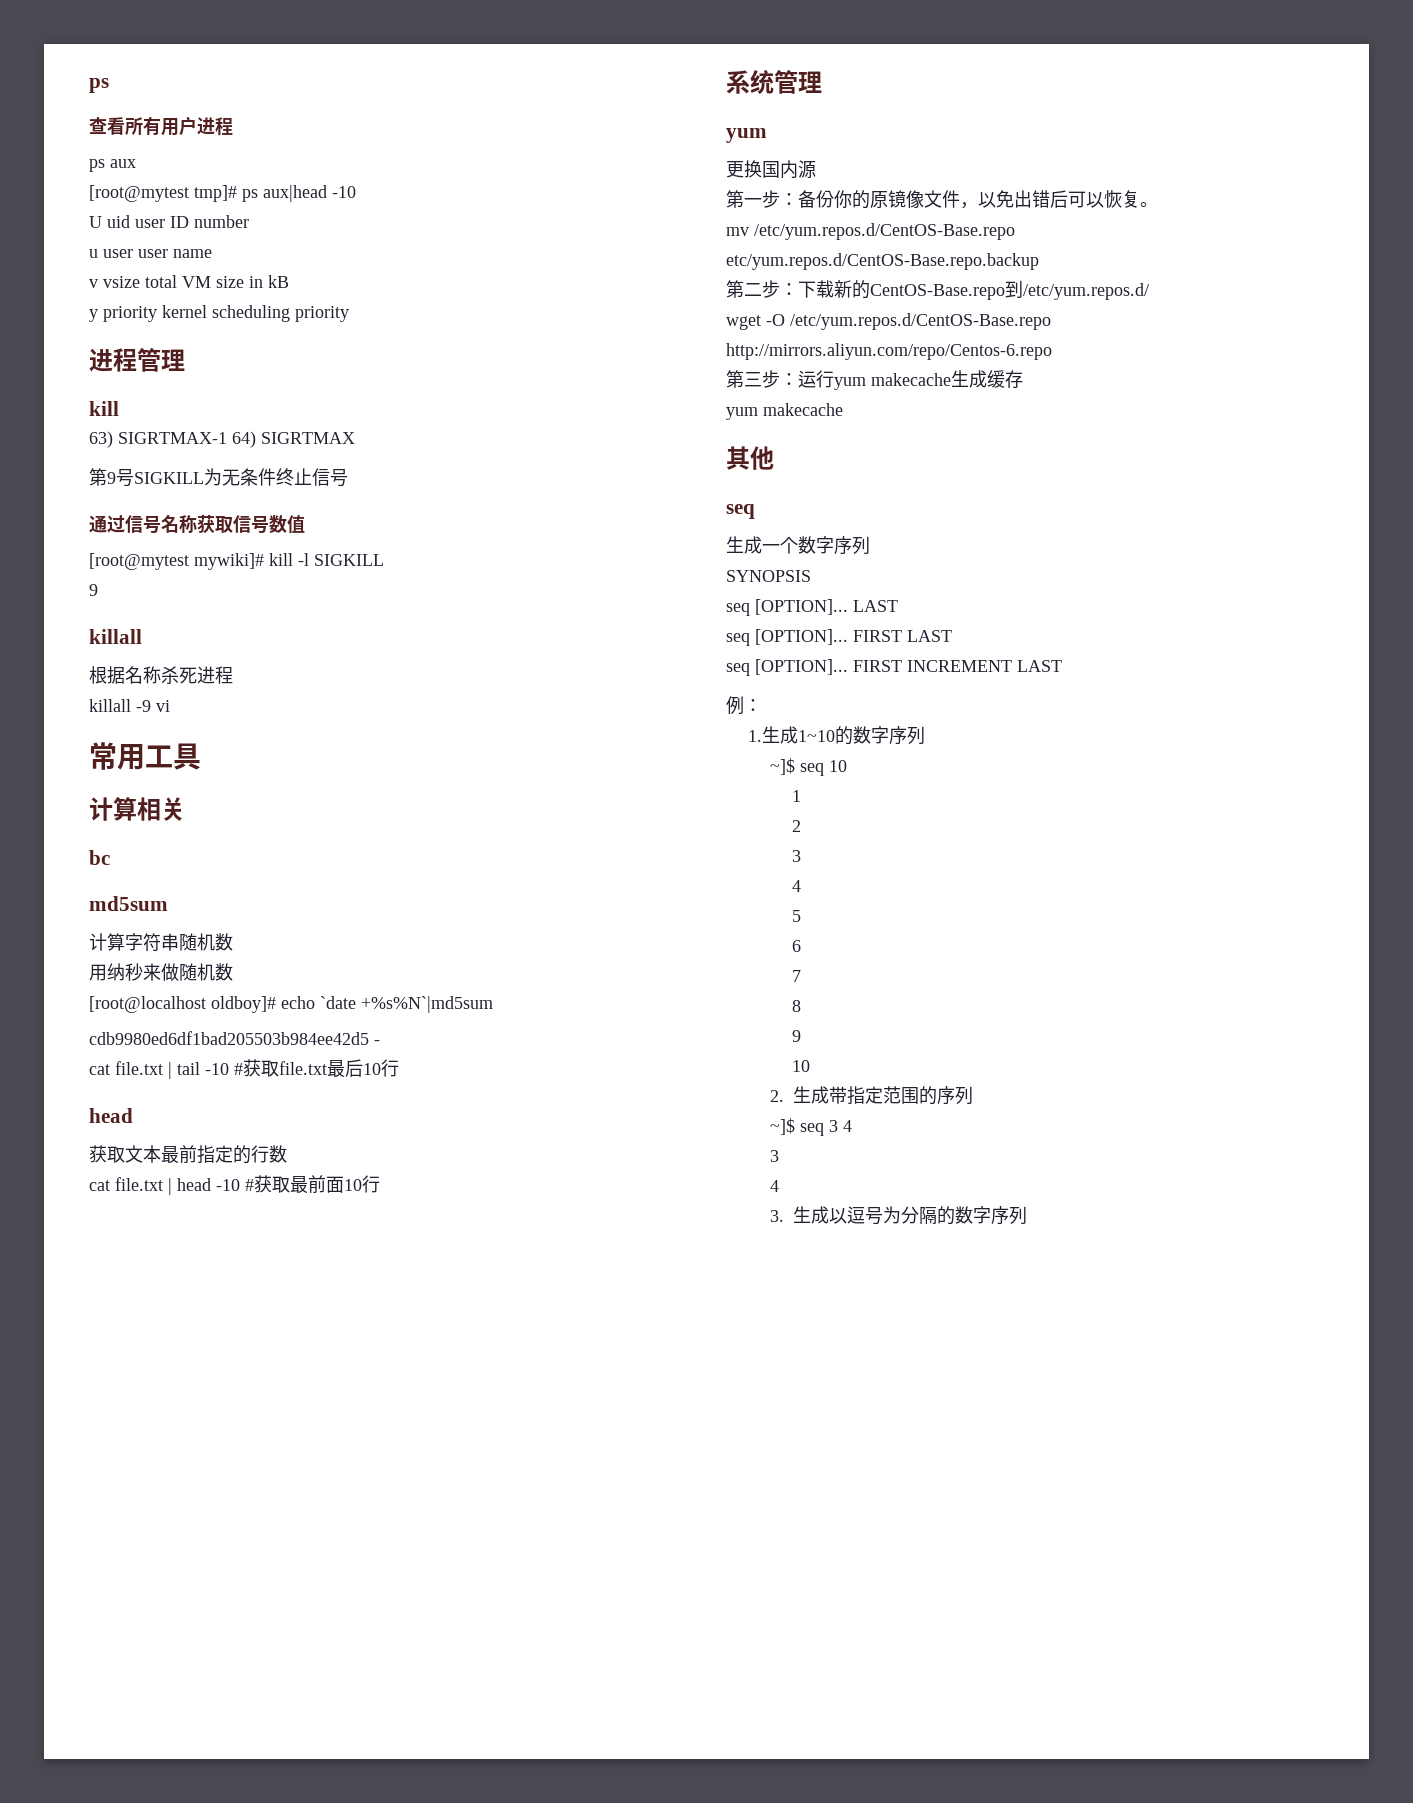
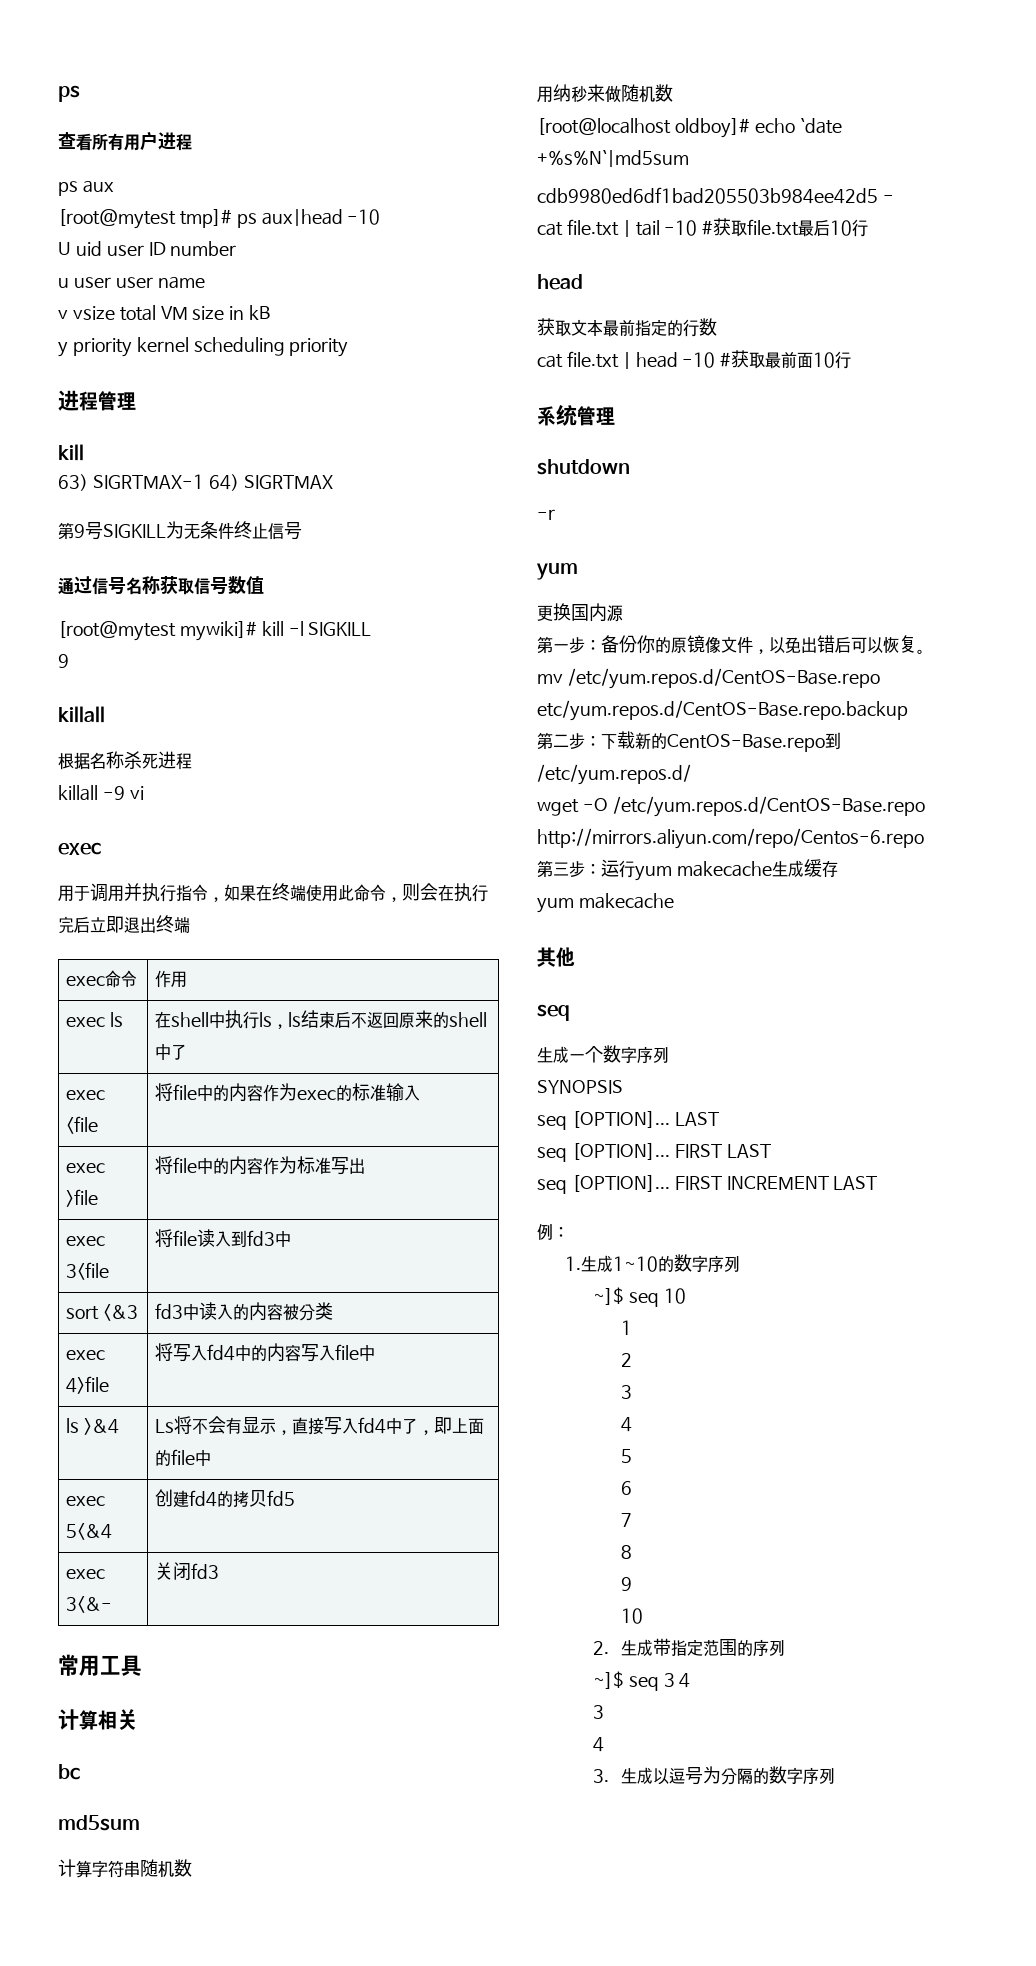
  killall -9 vi
+ exec
+ 用于调用并执行指令，如果在终端使用此命令，则会在执行完后立即退出终端
+ exec命令 | 作用
+ exec ls | 在shell中执行ls，ls结束后不返回原来的shell中了
+ exec <file | 将file中的内容作为exec的标准输入
+ exec >file | 将file中的内容作为标准写出
+ exec 3<file | 将file读入到fd3中
+ sort <&3 | fd3中读入的内容被分类
+ exec 4>file | 将写入fd4中的内容写入file中
+ ls >&4 | Ls将不会有显示，直接写入fd4中了，即上面的file中
+ exec 5<&4 | 创建fd4的拷贝fd5
+ exec 3<&- | 关闭fd3
+ shutdown
+ -r

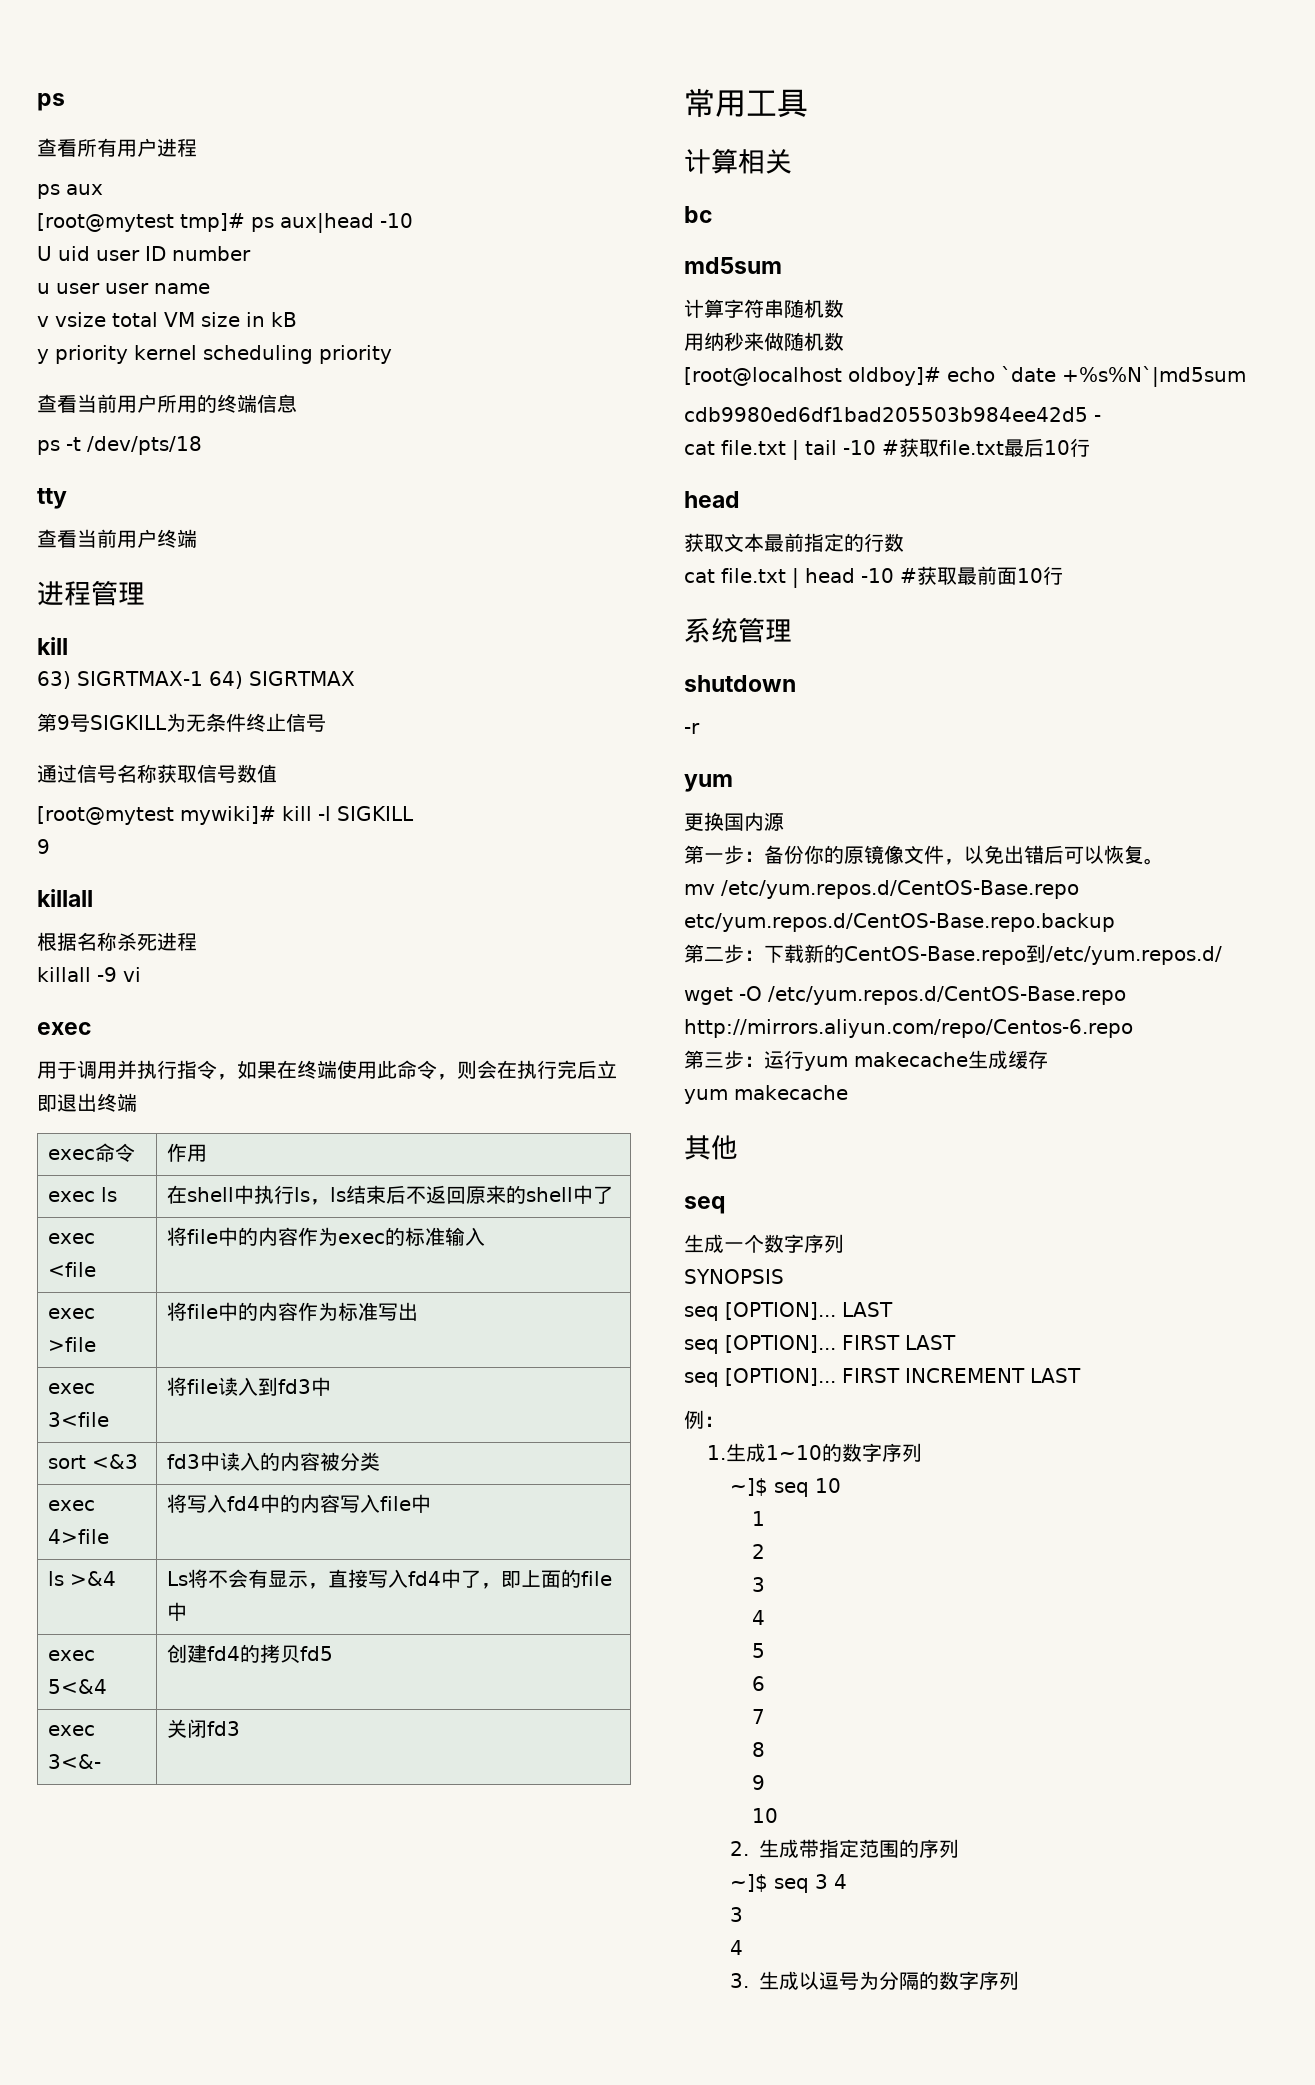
+ 查看当前用户所用的终端信息
+ ps -t /dev/pts/18
+ tty
+ 查看当前用户终端

